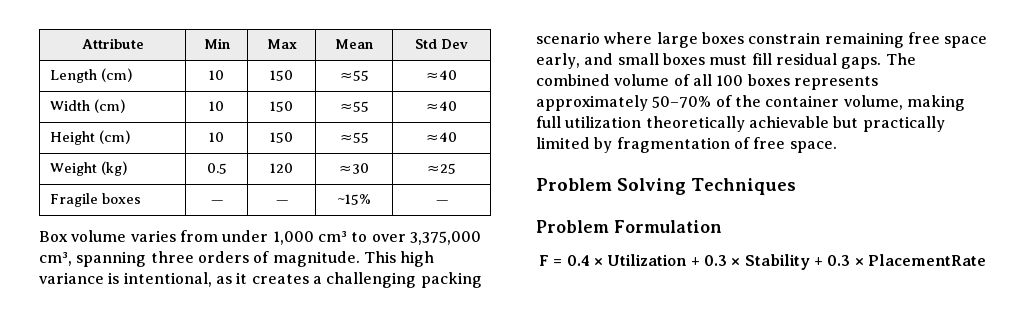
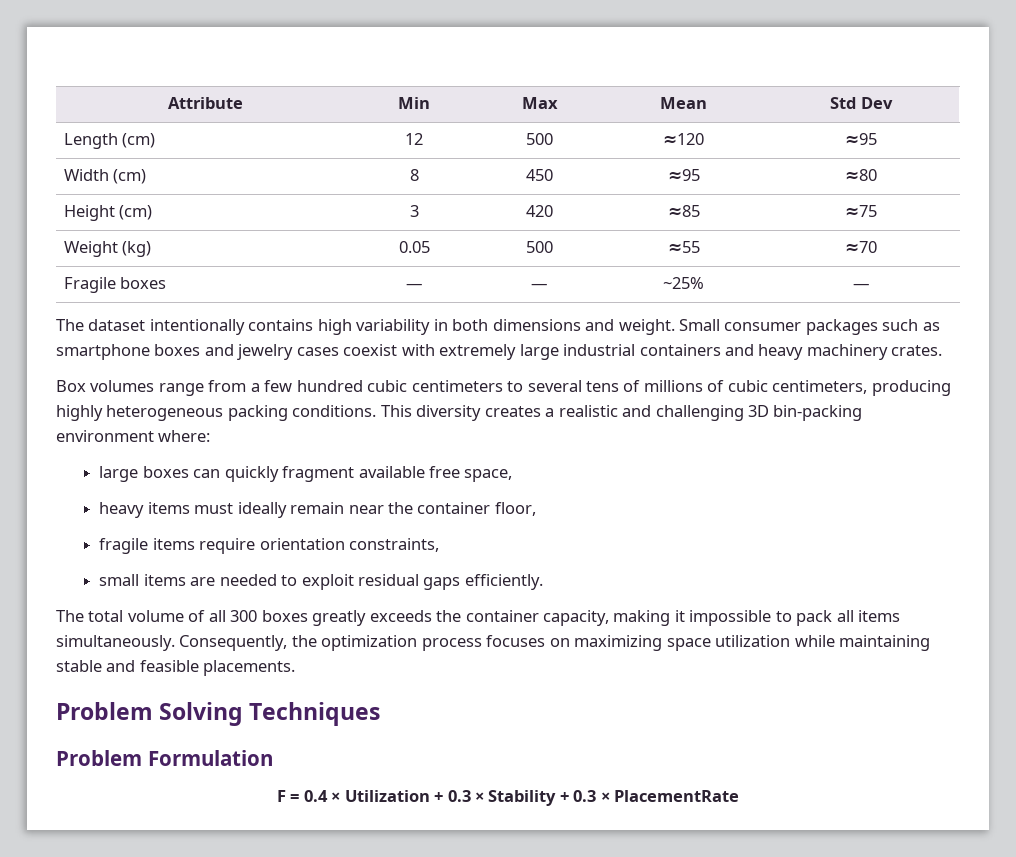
- Length (cm) | 10 | 150 | ≈55 | ≈40
- Width (cm) | 10 | 150 | ≈55 | ≈40
- Height (cm) | 10 | 150 | ≈55 | ≈40
- Weight (kg) | 0.5 | 120 | ≈30 | ≈25
+ Length (cm) | 12 | 500 | ≈120 | ≈95
+ Width (cm) | 8 | 450 | ≈95 | ≈80
+ Height (cm) | 3 | 420 | ≈85 | ≈75
+ Weight (kg) | 0.05 | 500 | ≈55 | ≈70
- Fragile boxes | — | — | ~15% | —
+ Fragile boxes | — | — | ~25% | —
- Box volume varies from under 1,000 cm³ to over 3,375,000 cm³, spanning three orders of magnitude. This high variance is intentional, as it creates a challenging packing scenario where large boxes constrain remaining free space early, and small boxes must fill residual gaps. The combined volume of all 100 boxes represents approximately 50–70% of the container volume, making full utilization theoretically achievable but practically limited by fragmentation of free space.
+ The dataset intentionally contains high variability in both dimensions and weight. Small consumer packages such as smartphone boxes and jewelry cases coexist with extremely large industrial containers and heavy machinery crates.
+ Box volumes range from a few hundred cubic centimeters to several tens of millions of cubic centimeters, producing highly heterogeneous packing conditions. This diversity creates a realistic and challenging 3D bin-packing environment where:
+ large boxes can quickly fragment available free space,
+ heavy items must ideally remain near the container floor,
+ fragile items require orientation constraints,
+ small items are needed to exploit residual gaps efficiently.
+ The total volume of all 300 boxes greatly exceeds the container capacity, making it impossible to pack all items simultaneously. Consequently, the optimization process focuses on maximizing space utilization while maintaining stable and feasible placements.

